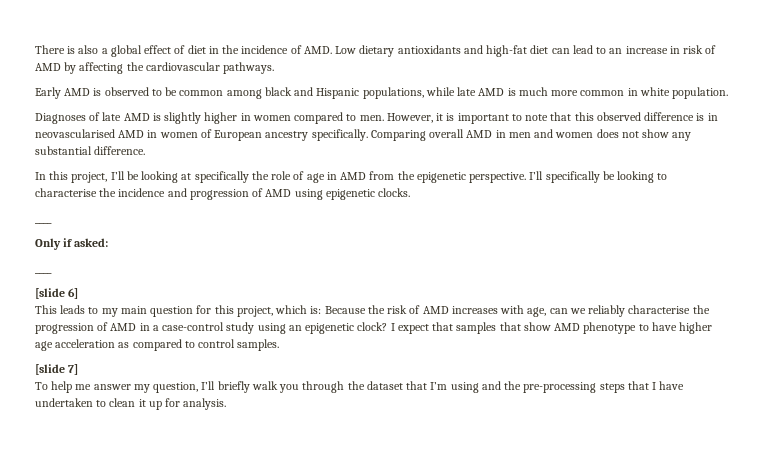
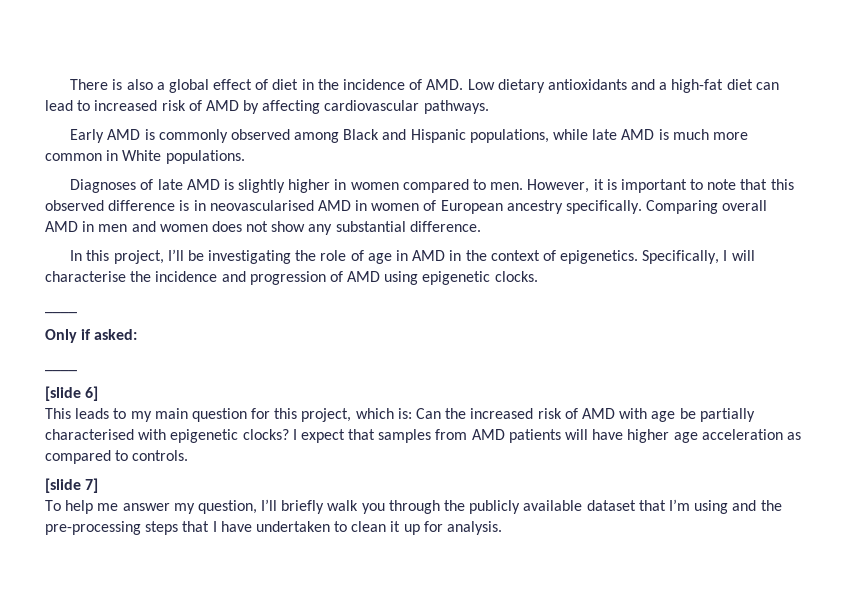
- There is also a global effect of diet in the incidence of AMD. Low dietary antioxidants and high-fat diet can lead to an increase in risk of AMD by affecting the cardiovascular pathways.
+ There is also a global effect of diet in the incidence of AMD. Low dietary antioxidants and a high-fat diet can lead to increased risk of AMD by affecting cardiovascular pathways.
- Early AMD is observed to be common among black and Hispanic populations, while late AMD is much more common in white population.
+ Early AMD is commonly observed among Black and Hispanic populations, while late AMD is much more common in White populations.
- In this project, I’ll be looking at specifically the role of age in AMD from the epigenetic perspective. I’ll specifically be looking to characterise the incidence and progression of AMD using epigenetic clocks.
+ In this project, I’ll be investigating the role of age in AMD in the context of epigenetics. Specifically, I will characterise the incidence and progression of AMD using epigenetic clocks.
- This leads to my main question for this project, which is: Because the risk of AMD increases with age, can we reliably characterise the progression of AMD in a case-control study using an epigenetic clock? I expect that samples that show AMD phenotype to have higher age acceleration as compared to control samples.
+ This leads to my main question for this project, which is: Can the increased risk of AMD with age be partially characterised with epigenetic clocks? I expect that samples from AMD patients will have higher age acceleration as compared to controls.
- To help me answer my question, I’ll briefly walk you through the dataset that I’m using and the pre-processing steps that I have undertaken to clean it up for analysis.
+ To help me answer my question, I’ll briefly walk you through the publicly available dataset that I’m using and the pre-processing steps that I have undertaken to clean it up for analysis.

